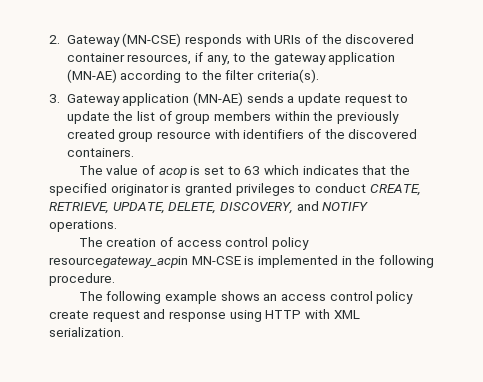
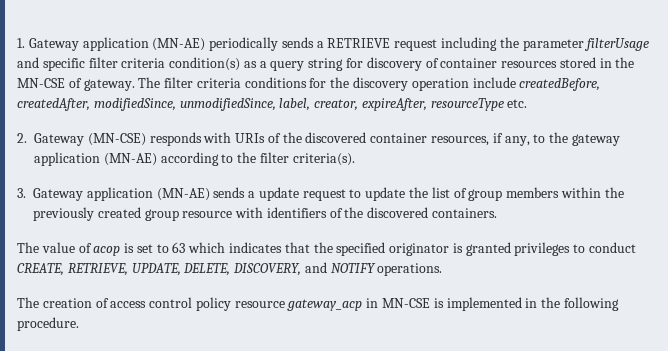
+ 1. Gateway application (MN-AE) periodically sends a RETRIEVE request including the parameter filterUsage and specific filter criteria condition(s) as a query string for discovery of container resources stored in the MN-CSE of gateway. The filter criteria conditions for the discovery operation include createdBefore, createdAfter, modifiedSince, unmodifiedSince, label, creator, expireAfter, resourceType etc.
- The creation of access control policy resourcegateway_acpin MN-CSE is implemented in the following procedure.
+ The creation of access control policy resource gateway_acp in MN-CSE is implemented in the following procedure.
- The following example shows an access control policy create request and response using HTTP with XML serialization.

